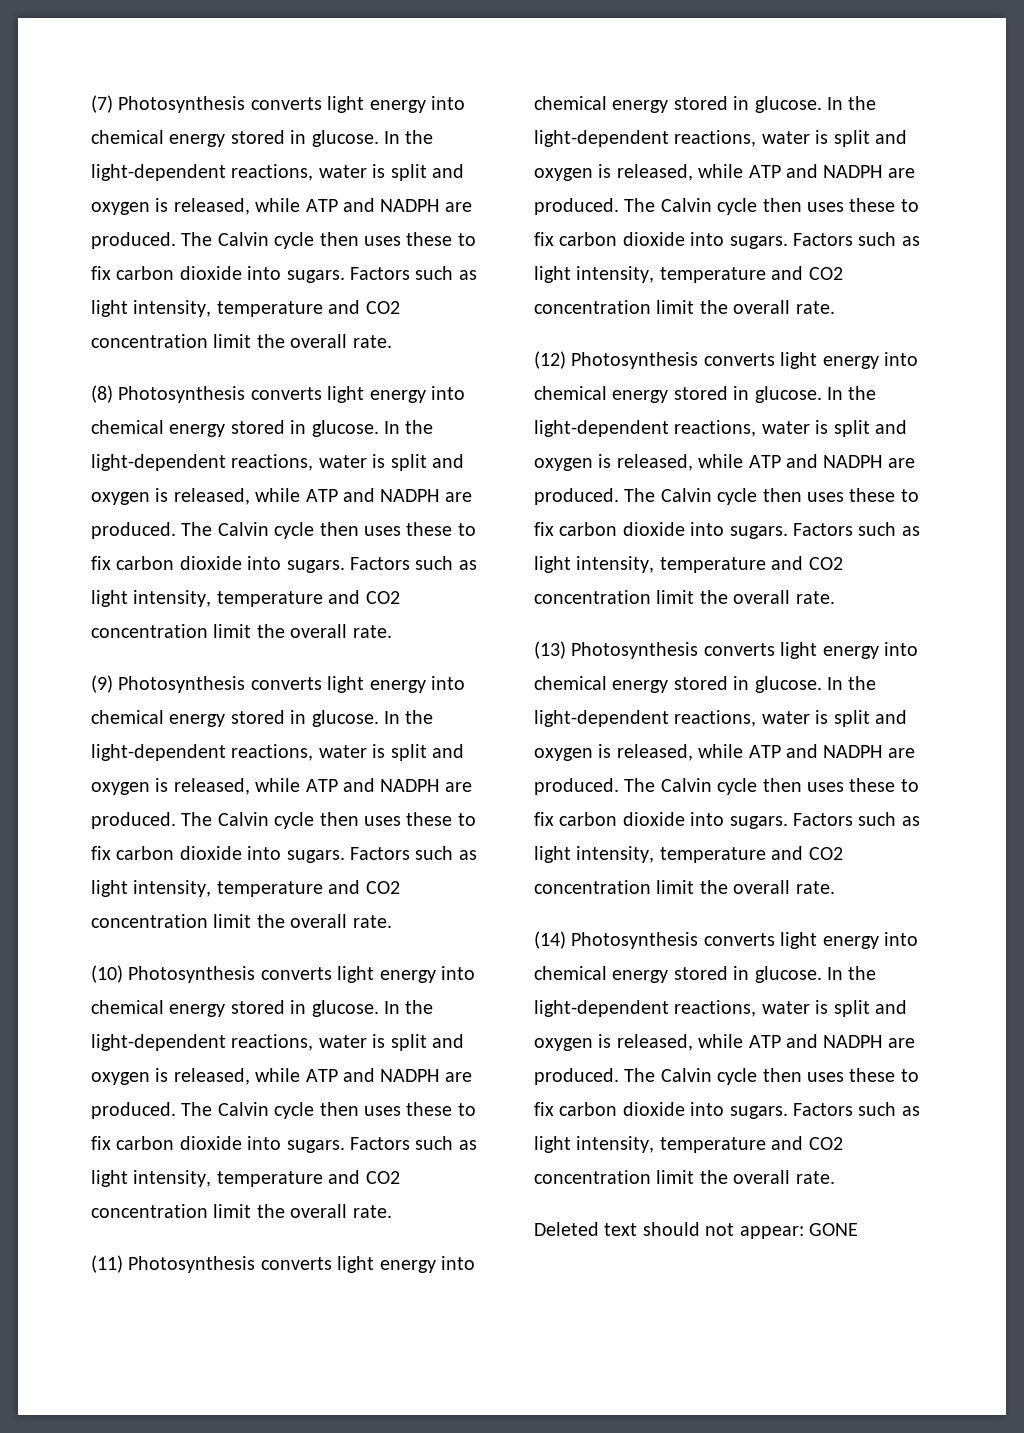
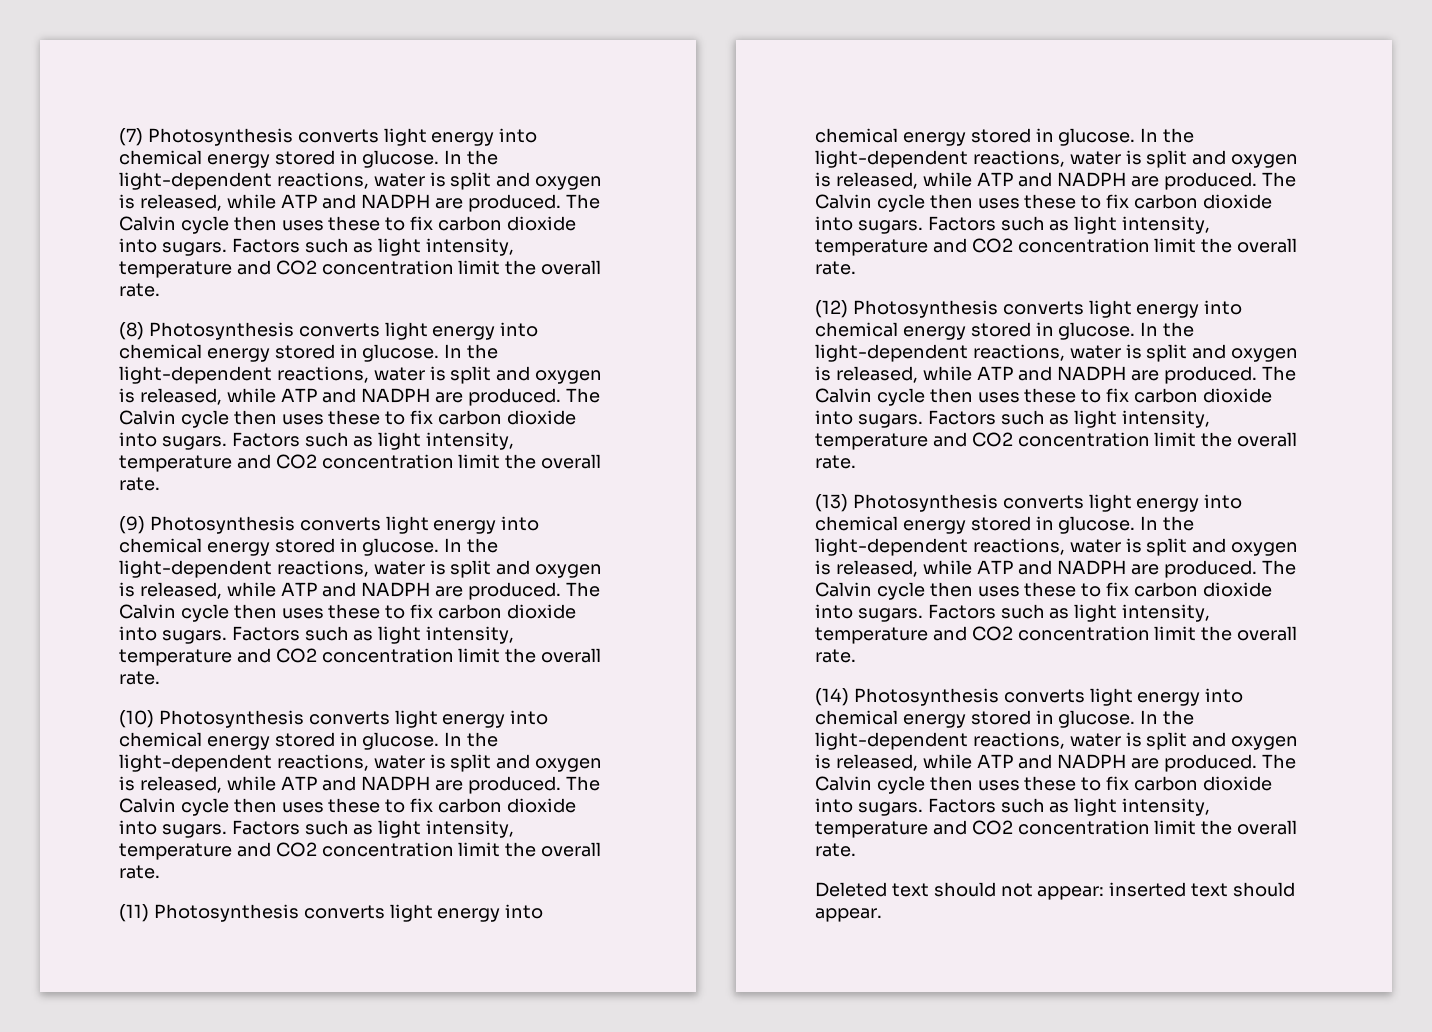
- Deleted text should not appear: GONE
+ Deleted text should not appear: inserted text should appear.

